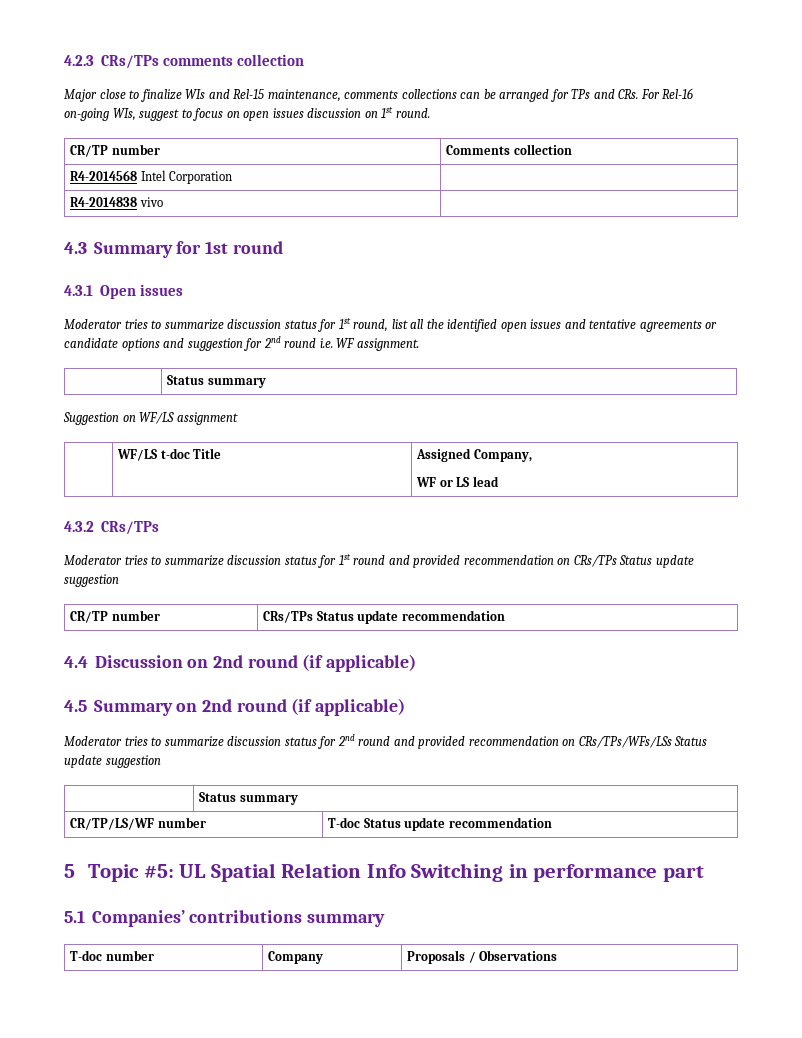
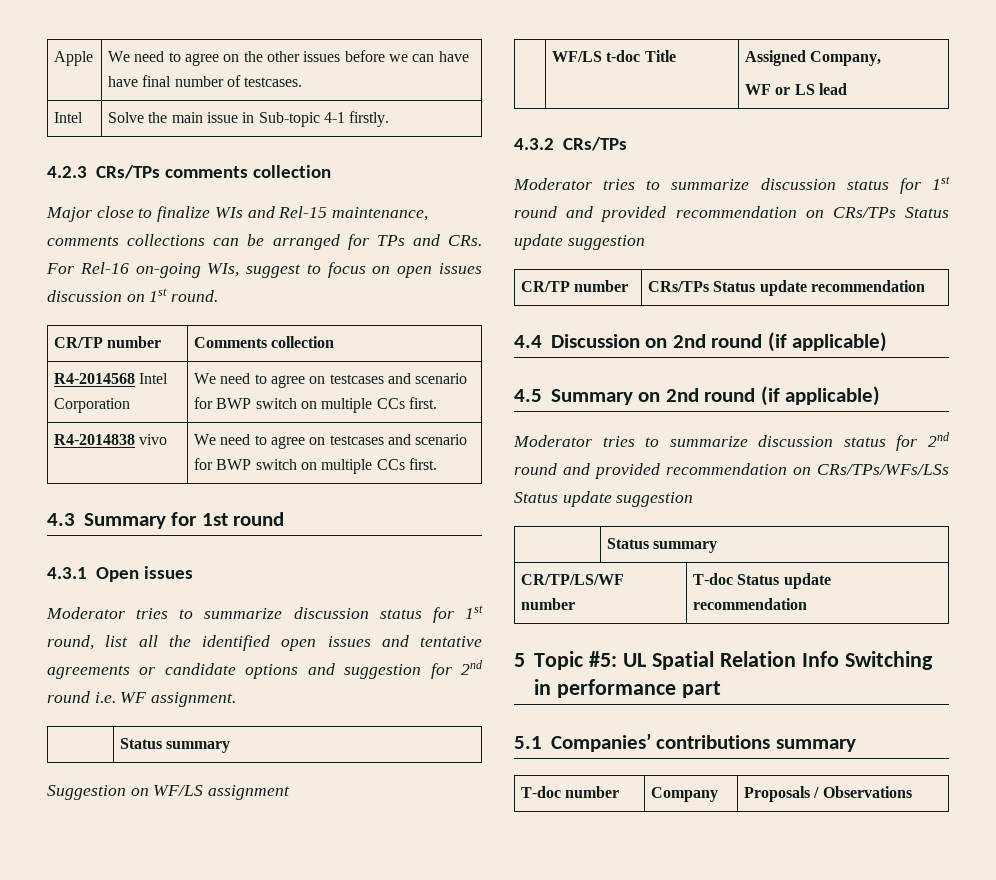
+ Apple | We need to agree on the other issues before we can have have final number of testcases.
+ Intel | Solve the main issue in Sub-topic 4-1 firstly.
- R4-2014568 Intel Corporation |
- R4-2014838 vivo |
+ R4-2014568 Intel Corporation | We need to agree on testcases and scenario for BWP switch on multiple CCs first.
+ R4-2014838 vivo | We need to agree on testcases and scenario for BWP switch on multiple CCs first.

